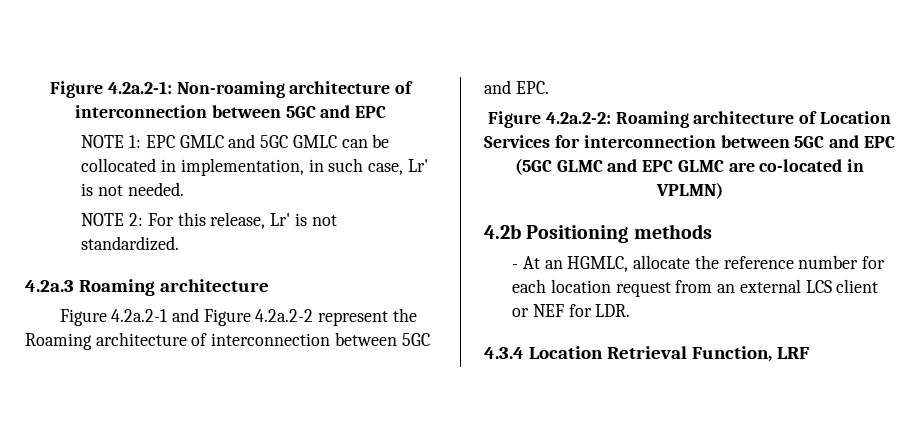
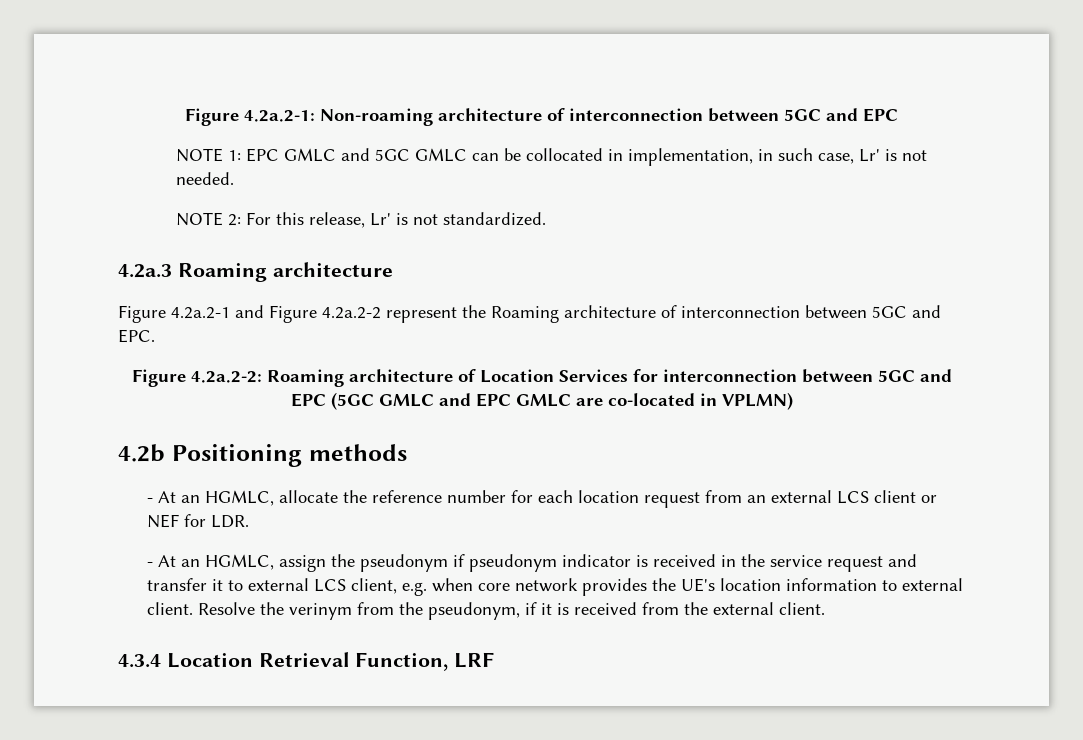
- Figure 4.2a.2-2: Roaming architecture of Location Services for interconnection between 5GC and EPC (5GC GLMC and EPC GLMC are co-located in VPLMN)
+ Figure 4.2a.2-2: Roaming architecture of Location Services for interconnection between 5GC and EPC (5GC GMLC and EPC GMLC are co-located in VPLMN)
+ - At an HGMLC, assign the pseudonym if pseudonym indicator is received in the service request and transfer it to external LCS client, e.g. when core network provides the UE's location information to external client. Resolve the verinym from the pseudonym, if it is received from the external client.

